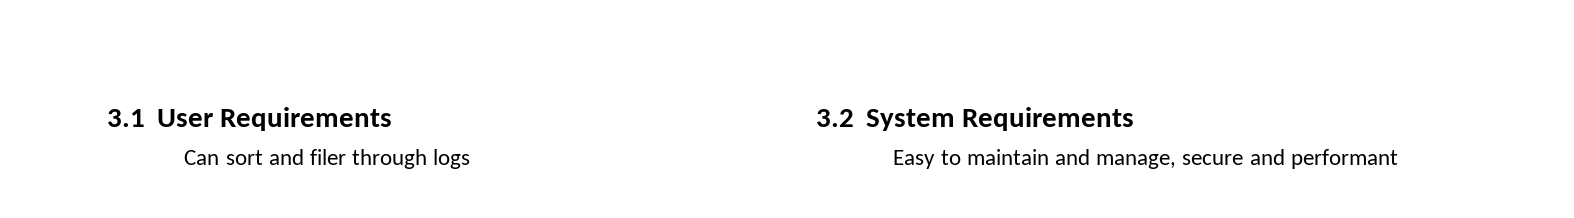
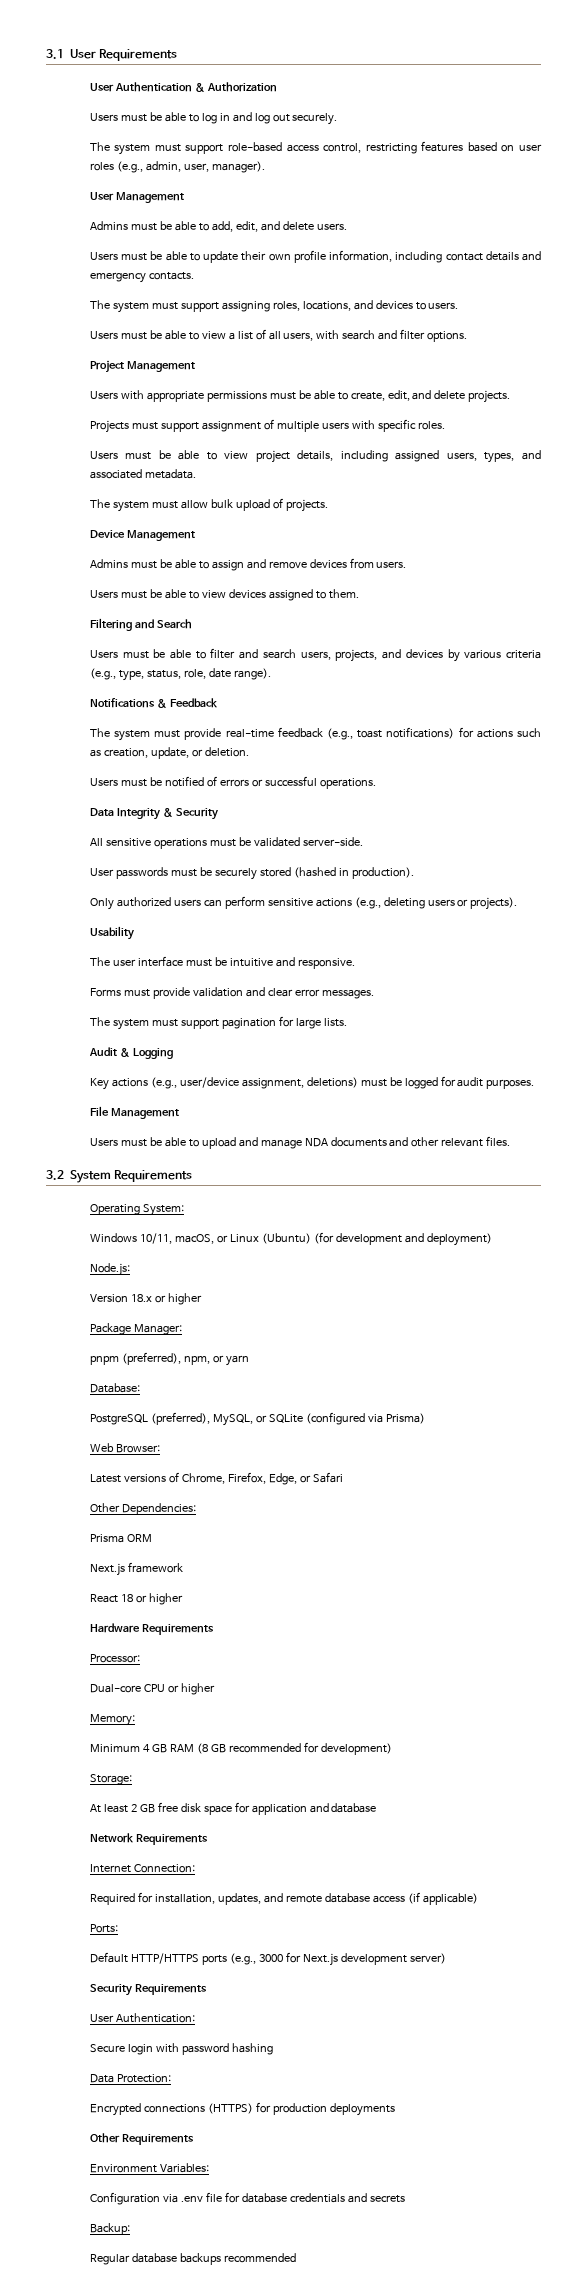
- Can sort and filer through logs
+ User Authentication & Authorization
+ Users must be able to log in and log out securely.
+ The system must support role-based access control, restricting features based on user roles (e.g., admin, user, manager).
+ User Management
+ Admins must be able to add, edit, and delete users.
+ Users must be able to update their own profile information, including contact details and emergency contacts.
+ The system must support assigning roles, locations, and devices to users.
+ Users must be able to view a list of all users, with search and filter options.
+ Project Management
+ Users with appropriate permissions must be able to create, edit, and delete projects.
+ Projects must support assignment of multiple users with specific roles.
+ Users must be able to view project details, including assigned users, types, and associated metadata.
+ The system must allow bulk upload of projects.
+ Device Management
+ Admins must be able to assign and remove devices from users.
+ Users must be able to view devices assigned to them.
+ Filtering and Search
+ Users must be able to filter and search users, projects, and devices by various criteria (e.g., type, status, role, date range).
+ Notifications & Feedback
+ The system must provide real-time feedback (e.g., toast notifications) for actions such as creation, update, or deletion.
+ Users must be notified of errors or successful operations.
+ Data Integrity & Security
+ All sensitive operations must be validated server-side.
+ User passwords must be securely stored (hashed in production).
+ Only authorized users can perform sensitive actions (e.g., deleting users or projects).
+ Usability
+ The user interface must be intuitive and responsive.
+ Forms must provide validation and clear error messages.
+ The system must support pagination for large lists.
+ Audit & Logging
+ Key actions (e.g., user/device assignment, deletions) must be logged for audit purposes.
+ File Management
+ Users must be able to upload and manage NDA documents and other relevant files.
  3.2 System Requirements
- Easy to maintain and manage, secure and performant
+ Operating System:
+ Windows 10/11, macOS, or Linux (Ubuntu) (for development and deployment)
+ Node.js:
+ Version 18.x or higher
+ Package Manager:
+ pnpm (preferred), npm, or yarn
+ Database:
+ PostgreSQL (preferred), MySQL, or SQLite (configured via Prisma)
+ Web Browser:
+ Latest versions of Chrome, Firefox, Edge, or Safari
+ Other Dependencies:
+ Prisma ORM
+ Next.js framework
+ React 18 or higher
+ Hardware Requirements
+ Processor:
+ Dual-core CPU or higher
+ Memory:
+ Minimum 4 GB RAM (8 GB recommended for development)
+ Storage:
+ At least 2 GB free disk space for application and database
+ Network Requirements
+ Internet Connection:
+ Required for installation, updates, and remote database access (if applicable)
+ Ports:
+ Default HTTP/HTTPS ports (e.g., 3000 for Next.js development server)
+ Security Requirements
+ User Authentication:
+ Secure login with password hashing
+ Data Protection:
+ Encrypted connections (HTTPS) for production deployments
+ Other Requirements
+ Environment Variables:
+ Configuration via .env file for database credentials and secrets
+ Backup:
+ Regular database backups recommended

